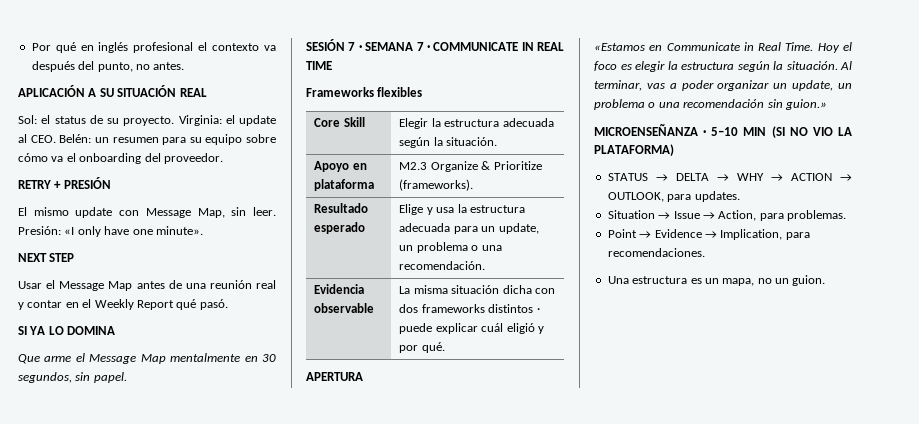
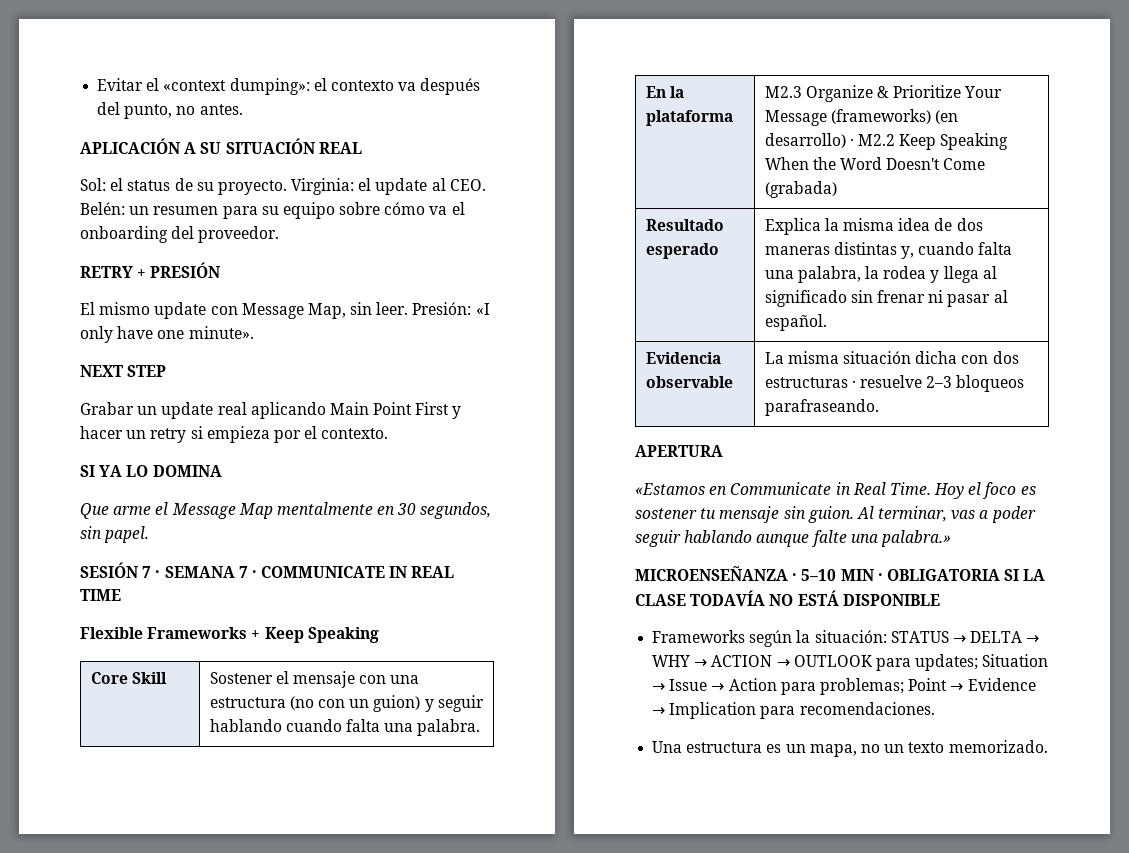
- Por qué en inglés profesional el contexto va después del punto, no antes.
+ Evitar el «context dumping»: el contexto va después del punto, no antes.
- Usar el Message Map antes de una reunión real y contar en el Weekly Report qué pasó.
+ Grabar un update real aplicando Main Point First y hacer un retry si empieza por el contexto.
- Frameworks flexibles
- Core Skill | Elegir la estructura adecuada según la situación.
- Apoyo en plataforma | M2.3 Organize & Prioritize (frameworks).
- Resultado esperado | Elige y usa la estructura adecuada para un update, un problema o una recomendación.
+ Flexible Frameworks + Keep Speaking
+ Core Skill | Sostener el mensaje con una estructura (no con un guion) y seguir hablando cuando falta una palabra.
+ En la plataforma | M2.3 Organize & Prioritize Your Message (frameworks) (en desarrollo) · M2.2 Keep Speaking When the Word Doesn't Come (grabada)
+ Resultado esperado | Explica la misma idea de dos maneras distintas y, cuando falta una palabra, la rodea y llega al significado sin frenar ni pasar al español.
- Evidencia observable | La misma situación dicha con dos frameworks distintos · puede explicar cuál eligió y por qué.
+ Evidencia observable | La misma situación dicha con dos estructuras · resuelve 2–3 bloqueos parafraseando.
- Hoy el foco es elegir la estructura según la situación.
+ Hoy el foco es sostener tu mensaje sin guion.
- Al terminar, vas a poder organizar un update, un problema o una recomendación sin guion.»
- MICROENSEÑANZA · 5–10 MIN (SI NO VIO LA PLATAFORMA)
- STATUS → DELTA → WHY → ACTION → OUTLOOK, para updates.
- Situation → Issue → Action, para problemas.
- Point → Evidence → Implication, para recomendaciones.
+ Al terminar, vas a poder seguir hablando aunque falte una palabra.»
+ MICROENSEÑANZA · 5–10 MIN · OBLIGATORIA SI LA CLASE TODAVÍA NO ESTÁ DISPONIBLE
+ Frameworks según la situación: STATUS → DELTA → WHY → ACTION → OUTLOOK para updates; Situation → Issue → Action para problemas; Point → Evidence → Implication para recomendaciones.
- Una estructura es un mapa, no un guion.
+ Una estructura es un mapa, no un texto memorizado.

